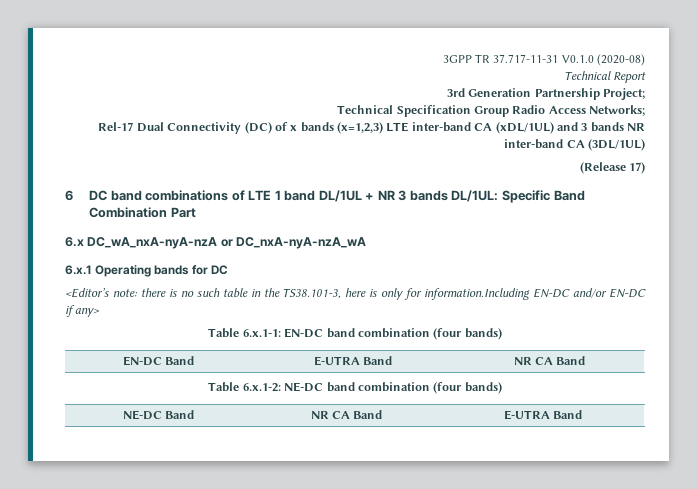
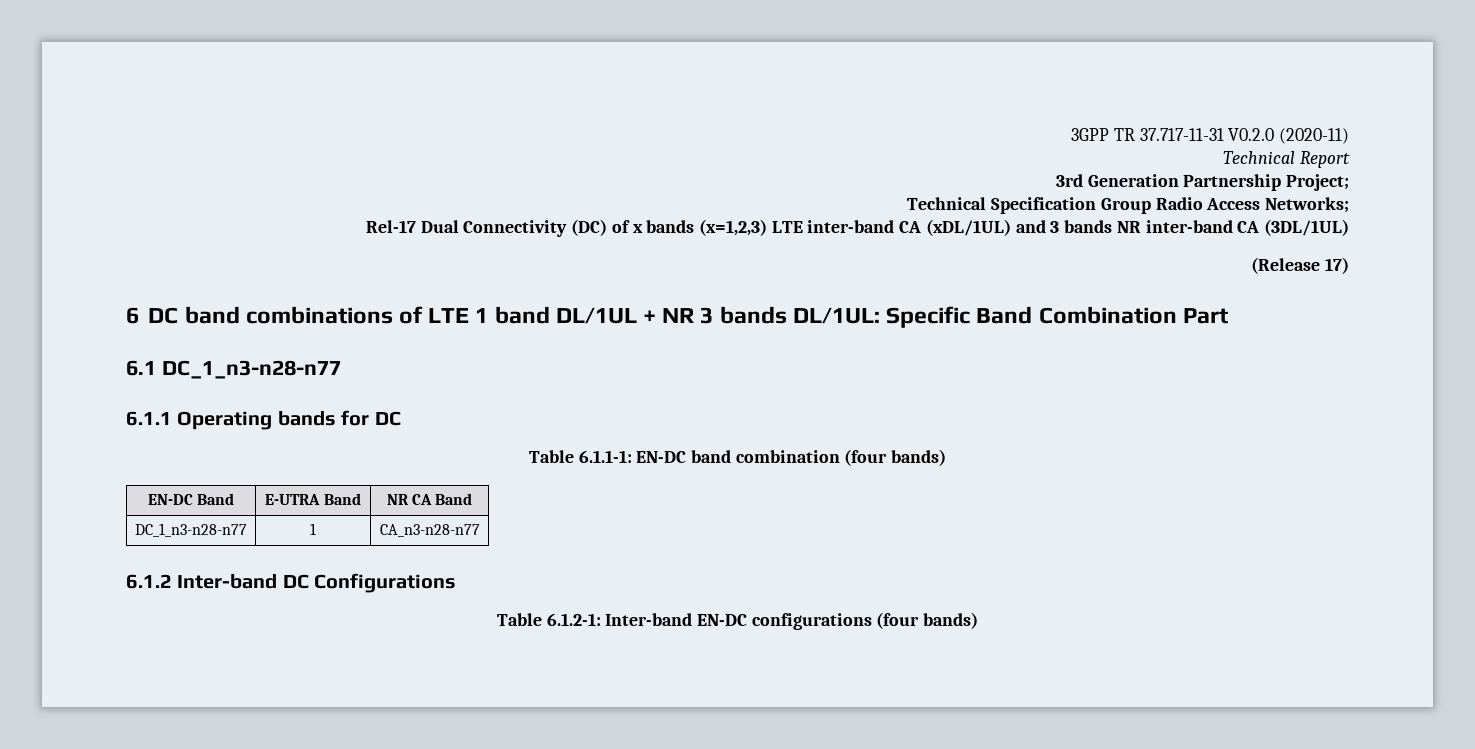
- 3GPP TR 37.717-11-31 V0.1.0 (2020-08)
+ 3GPP TR 37.717-11-31 V0.2.0 (2020-11)
- 6.x DC_wA_nxA-nyA-nzA or DC_nxA-nyA-nzA_wA
- 6.x.1 Operating bands for DC
+ 6.1 DC_1_n3-n28-n77
+ 6.1.1 Operating bands for DC
- <Editor’s note: there is no such table in the TS38.101-3, here is only for information.Including EN-DC and/or EN-DC if any>
- Table 6.x.1-1: EN-DC band combination (four bands)
+ Table 6.1.1-1: EN-DC band combination (four bands)
- Table 6.x.1-2: NE-DC band combination (four bands)
- NE-DC Band | NR CA Band | E-UTRA Band
+ DC_1_n3-n28-n77 | 1 | CA_n3-n28-n77
+ 6.1.2 Inter-band DC Configurations
+ Table 6.1.2-1: Inter-band EN-DC configurations (four bands)

